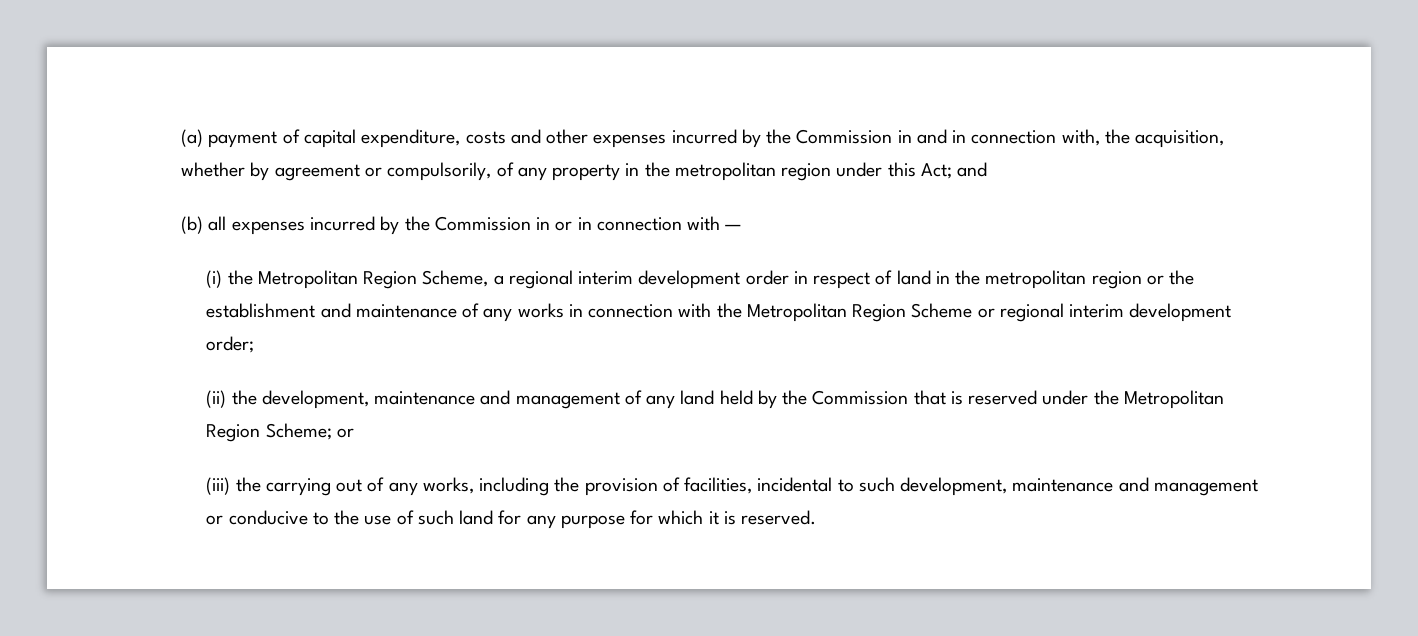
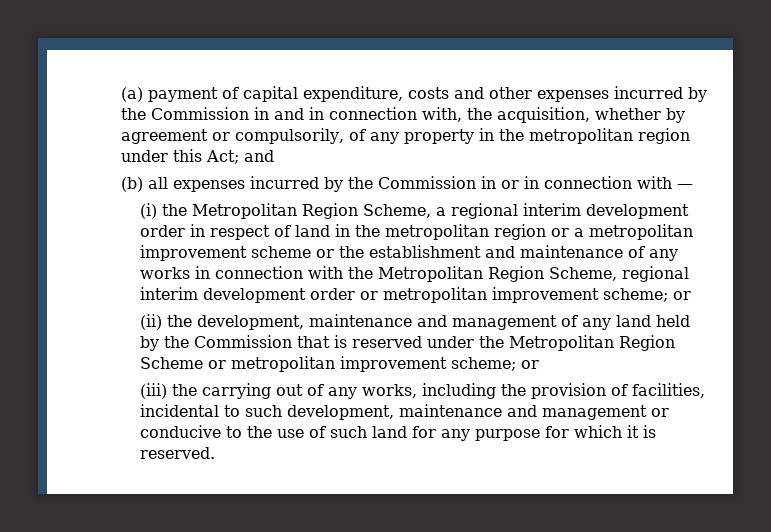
- (i) the Metropolitan Region Scheme, a regional interim development order in respect of land in the metropolitan region or the establishment and maintenance of any works in connection with the Metropolitan Region Scheme or regional interim development order;
+ (i) the Metropolitan Region Scheme, a regional interim development order in respect of land in the metropolitan region or a metropolitan improvement scheme or the establishment and maintenance of any works in connection with the Metropolitan Region Scheme, regional interim development order or metropolitan improvement scheme; or
- (ii) the development, maintenance and management of any land held by the Commission that is reserved under the Metropolitan Region Scheme; or
+ (ii) the development, maintenance and management of any land held by the Commission that is reserved under the Metropolitan Region Scheme or metropolitan improvement scheme; or

